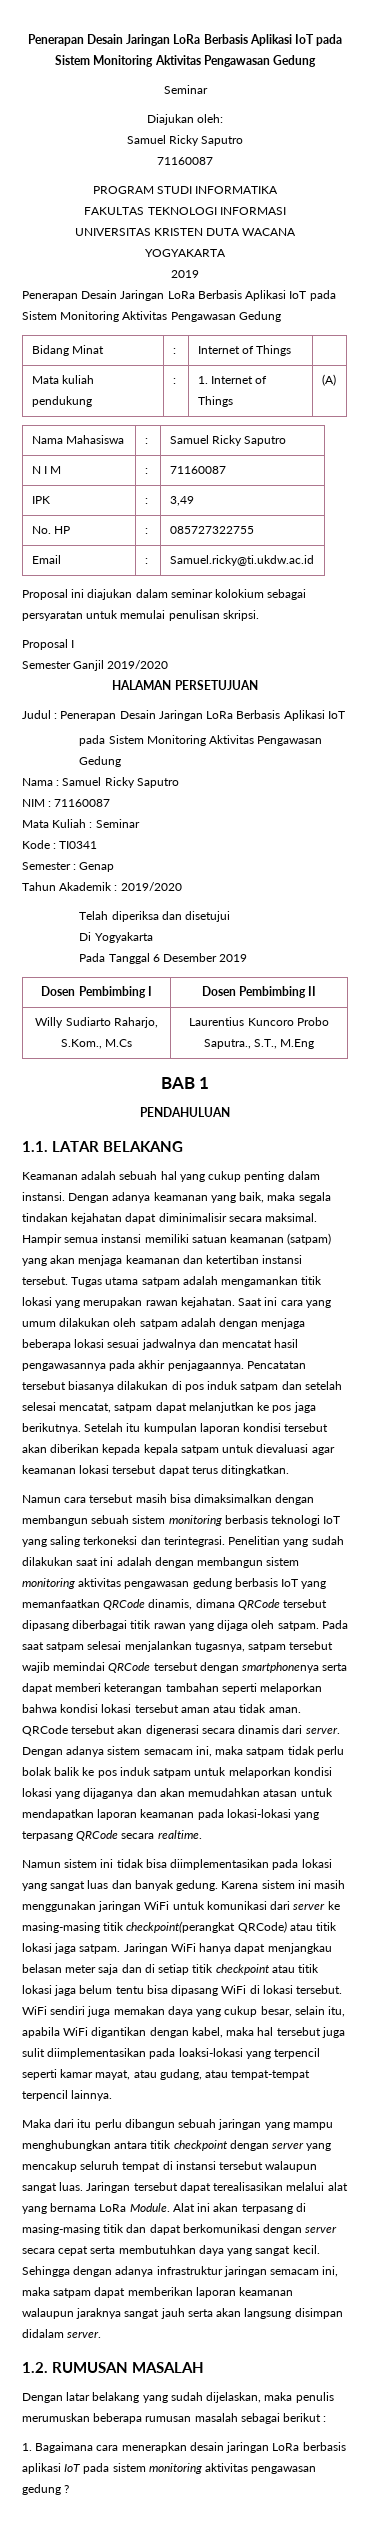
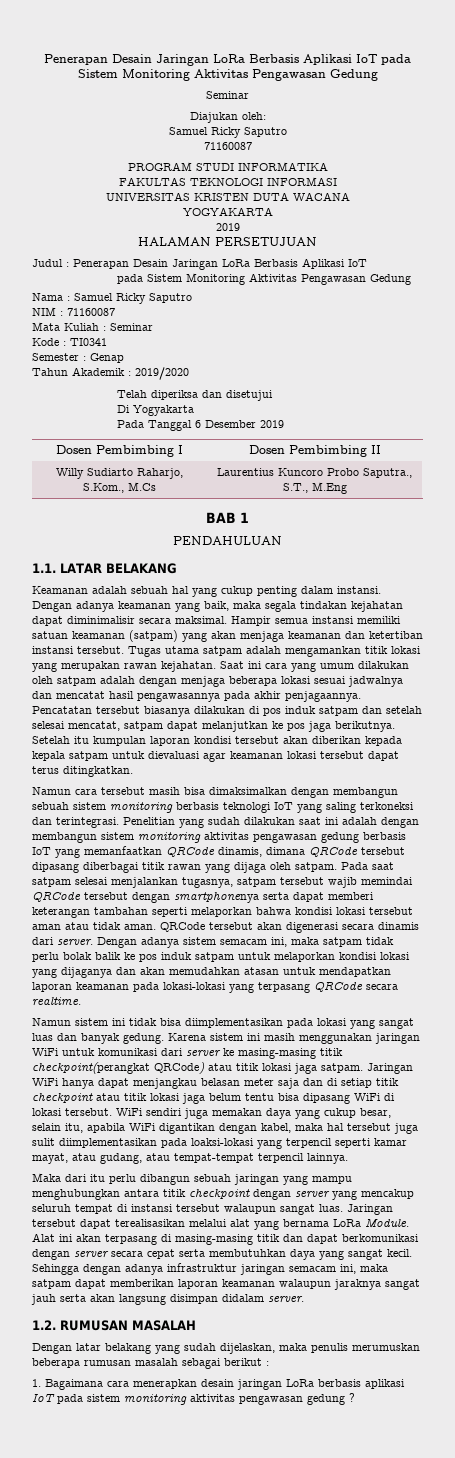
  YOGYAKARTA
  2019
- Penerapan Desain Jaringan LoRa Berbasis Aplikasi IoT pada Sistem Monitoring Aktivitas Pengawasan Gedung
- Bidang Minat | : | Internet of Things |
- Mata kuliah pendukung | : | 1. Internet of Things | (A)
- Nama Mahasiswa | : | Samuel Ricky Saputro
- N I M | : | 71160087
- IPK | : | 3,49
- No. HP | : | 085727322755
- Email | : | Samuel.ricky@ti.ukdw.ac.id
- Proposal ini diajukan dalam seminar kolokium sebagai persyaratan untuk memulai penulisan skripsi.
- Proposal I
- Semester Ganjil 2019/2020

